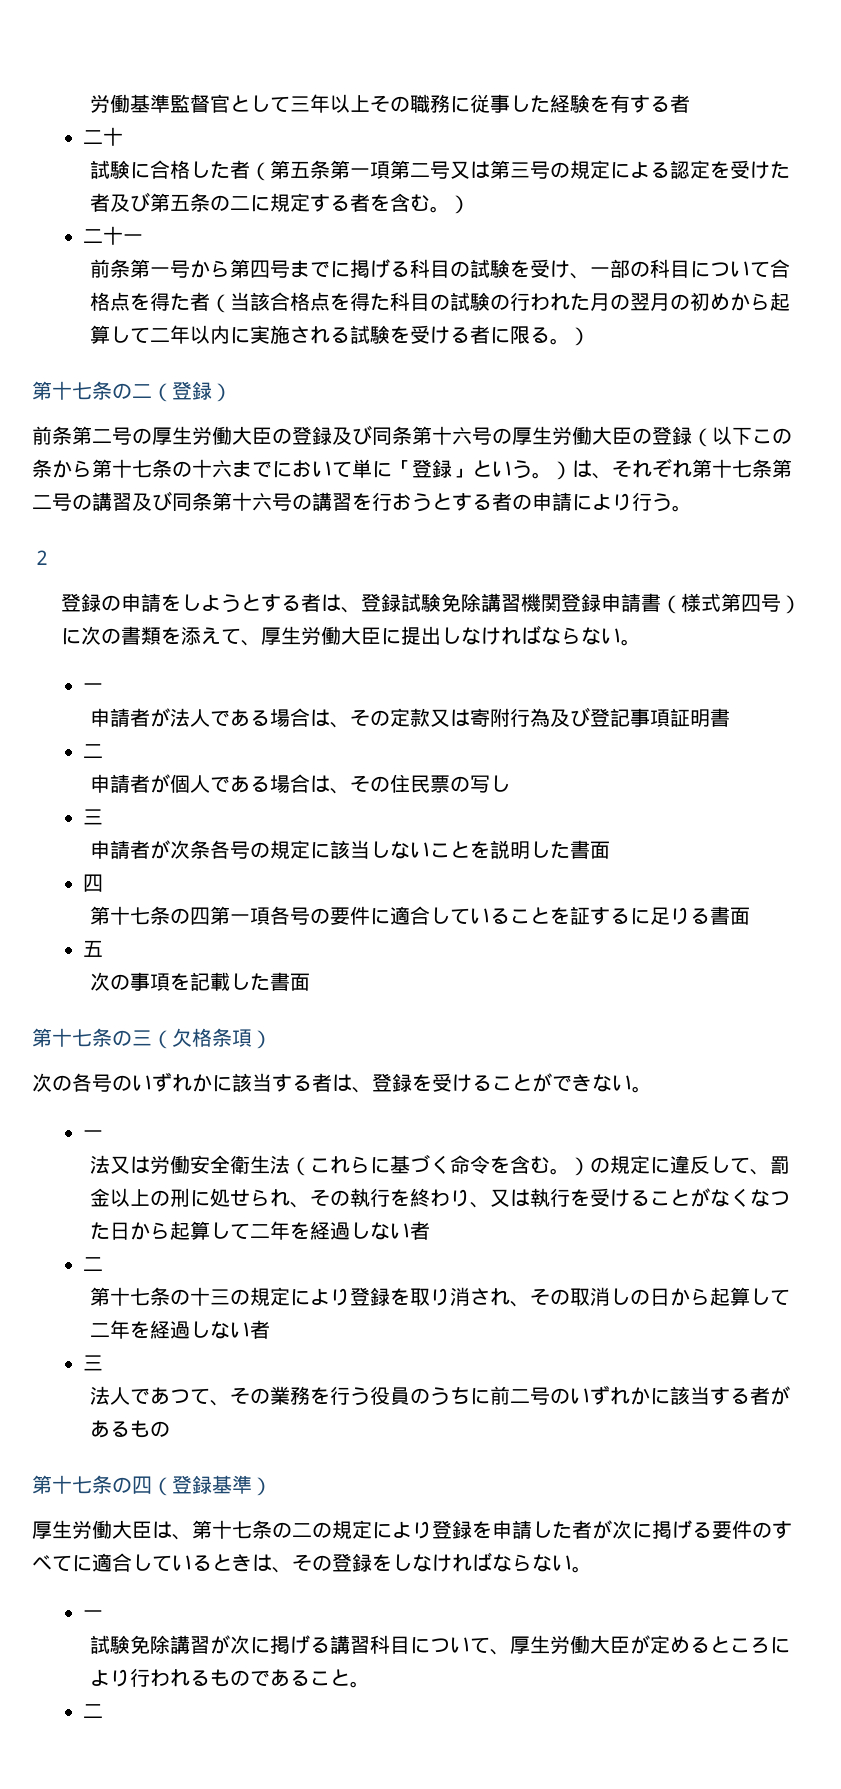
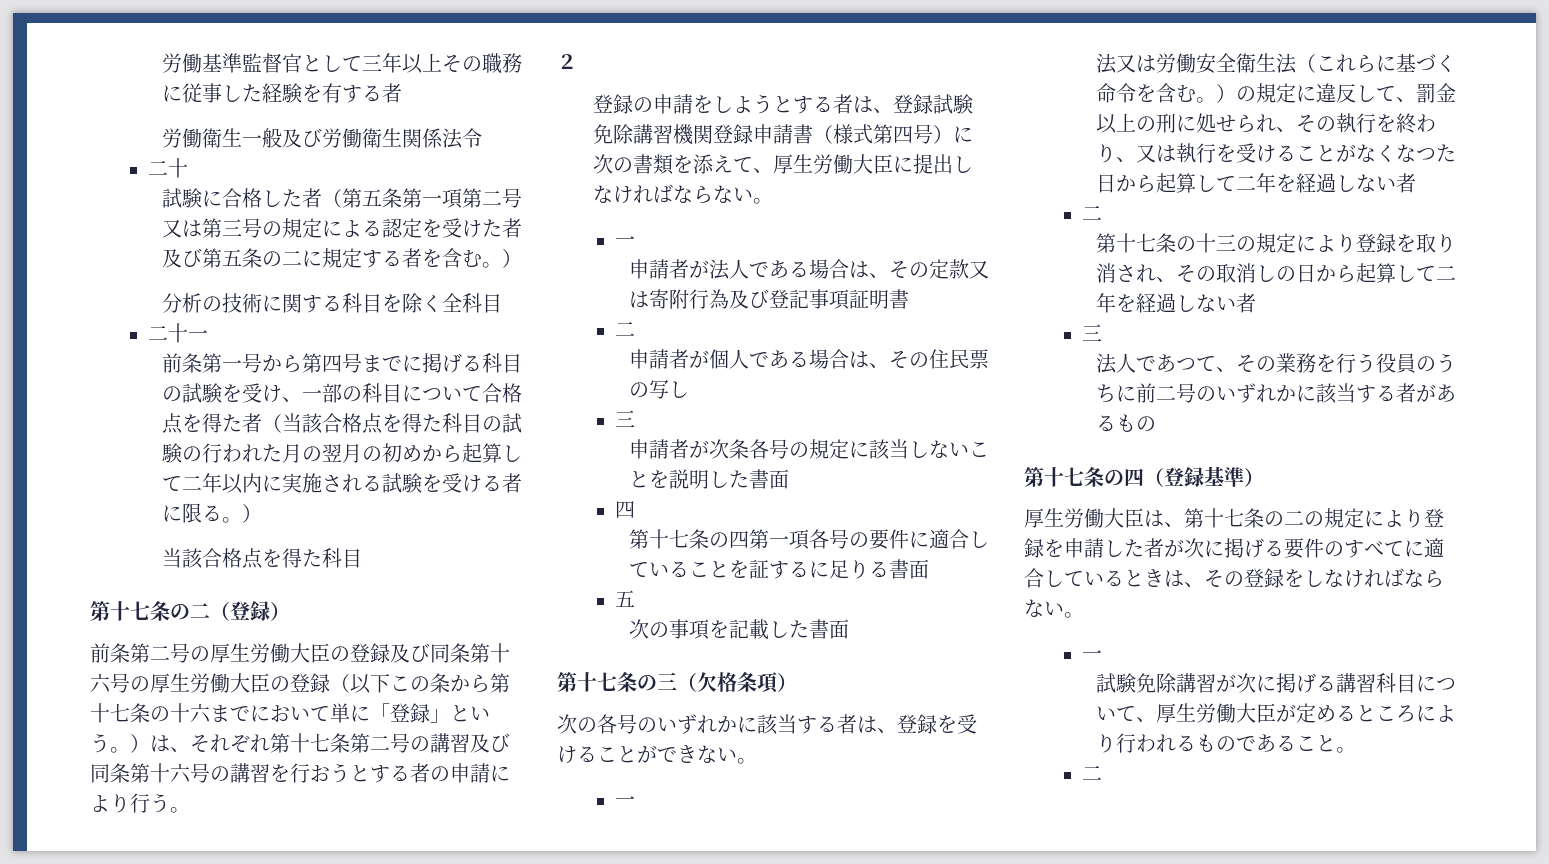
+ 労働衛生一般及び労働衛生関係法令
+ 分析の技術に関する科目を除く全科目
  前条第一号から第四号までに掲げる科目の試験を受け、一部の科目について合格点を得た者（当該合格点を得た科目の試験の行われた月の翌月の初めから起算して二年以内に実施される試験を受ける者に限る。）
+ 当該合格点を得た科目

